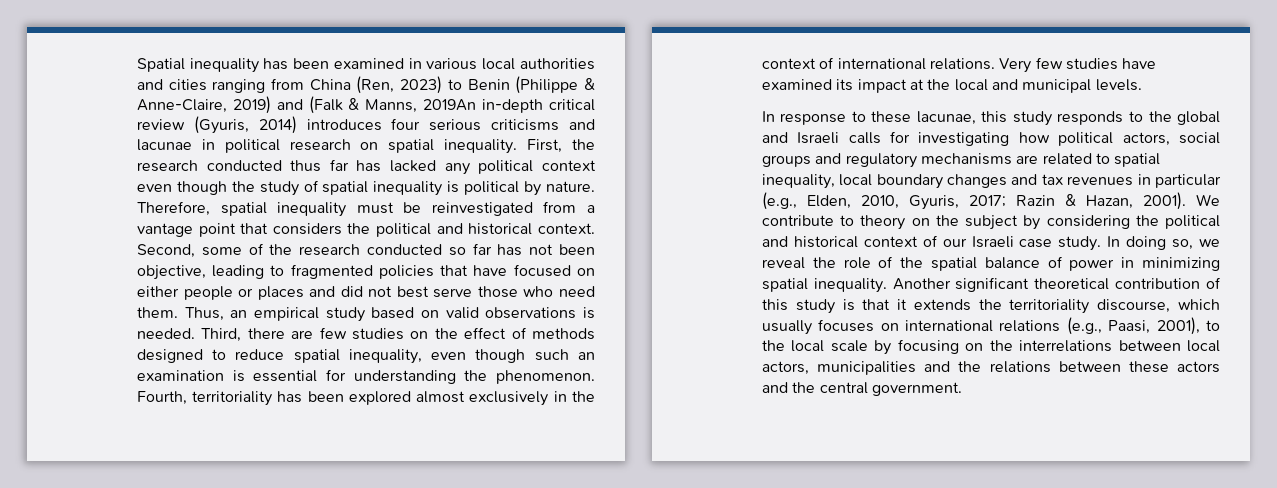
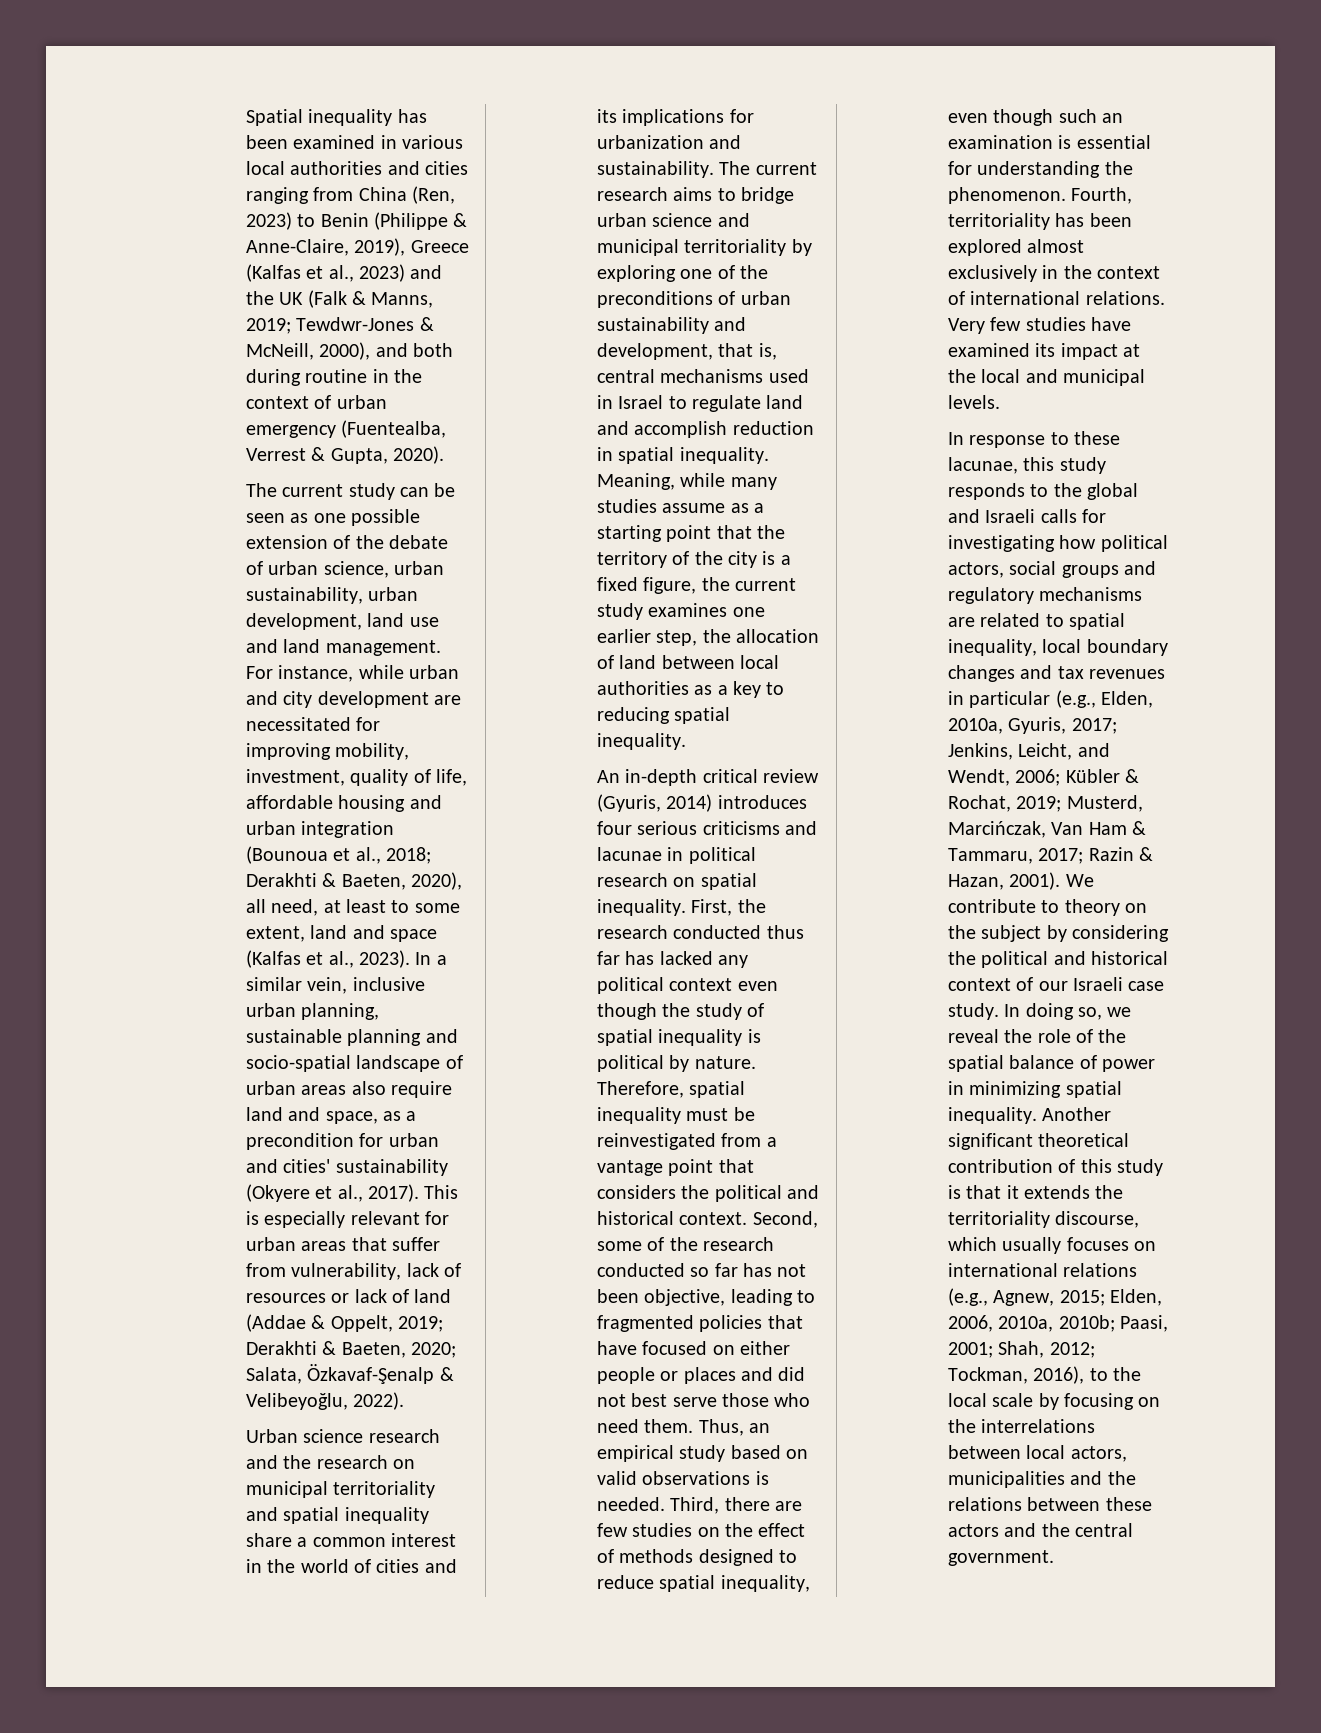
- Spatial inequality has been examined in various local authorities and cities ranging from China (Ren, 2023) to Benin (Philippe & Anne-Claire, 2019) and (Falk & Manns, 2019An in-depth critical review (Gyuris, 2014) introduces four serious criticisms and lacunae in political research on spatial inequality.
+ Spatial inequality has been examined in various local authorities and cities ranging from China (Ren, 2023) to Benin (Philippe & Anne-Claire, 2019), Greece (Kalfas et al., 2023) and the UK (Falk & Manns, 2019; Tewdwr-Jones & McNeill, 2000), and both during routine in the context of urban emergency (Fuentealba, Verrest & Gupta, 2020).
+ The current study can be seen as one possible extension of the debate of urban science, urban sustainability, urban development, land use and land management. For instance, while urban and city development are necessitated for improving mobility, investment, quality of life, affordable housing and urban integration (Bounoua et al., 2018; Derakhti & Baeten, 2020), all need, at least to some extent, land and space (Kalfas et al., 2023). In a similar vein, inclusive urban planning, sustainable planning and socio-spatial landscape of urban areas also require land and space, as a precondition for urban and cities' sustainability (Okyere et al., 2017). This is especially relevant for urban areas that suffer from vulnerability, lack of resources or lack of land (Addae & Oppelt, 2019; Derakhti & Baeten, 2020; Salata, Özkavaf-Şenalp & Velibeyoğlu, 2022).
+ Urban science research and the research on municipal territoriality and spatial inequality share a common interest in the world of cities and its implications for urbanization and sustainability. The current research aims to bridge urban science and municipal territoriality by exploring one of the preconditions of urban sustainability and development, that is, central mechanisms used in Israel to regulate land and accomplish reduction in spatial inequality. Meaning, while many studies assume as a starting point that the territory of the city is a fixed figure, the current study examines one earlier step, the allocation of land between local authorities as a key to reducing spatial inequality.
+ An in-depth critical review (Gyuris, 2014) introduces four serious criticisms and lacunae in political research on spatial inequality.
- In response to these lacunae, this study responds to the global and Israeli calls for investigating how political actors, social groups and regulatory mechanisms are related to spatial inequality, local boundary changes and tax revenues in particular (e.g., Elden, 2010, Gyuris, 2017; Razin & Hazan, 2001).
+ In response to these lacunae, this study responds to the global and Israeli calls for investigating how political actors, social groups and regulatory mechanisms are related to spatial inequality, local boundary changes and tax revenues in particular (e.g., Elden, 2010a, Gyuris, 2017; Jenkins, Leicht, and Wendt, 2006; Kübler & Rochat, 2019; Musterd, Marcińczak, Van Ham & Tammaru, 2017; Razin & Hazan, 2001).
- Another significant theoretical contribution of this study is that it extends the territoriality discourse, which usually focuses on international relations (e.g., Paasi, 2001), to the local scale by focusing on the interrelations between local actors, municipalities and the relations between these actors and the central government.
+ Another significant theoretical contribution of this study is that it extends the territoriality discourse, which usually focuses on international relations (e.g., Agnew, 2015; Elden, 2006, 2010a, 2010b; Paasi, 2001; Shah, 2012; Tockman, 2016), to the local scale by focusing on the interrelations between local actors, municipalities and the relations between these actors and the central government.

